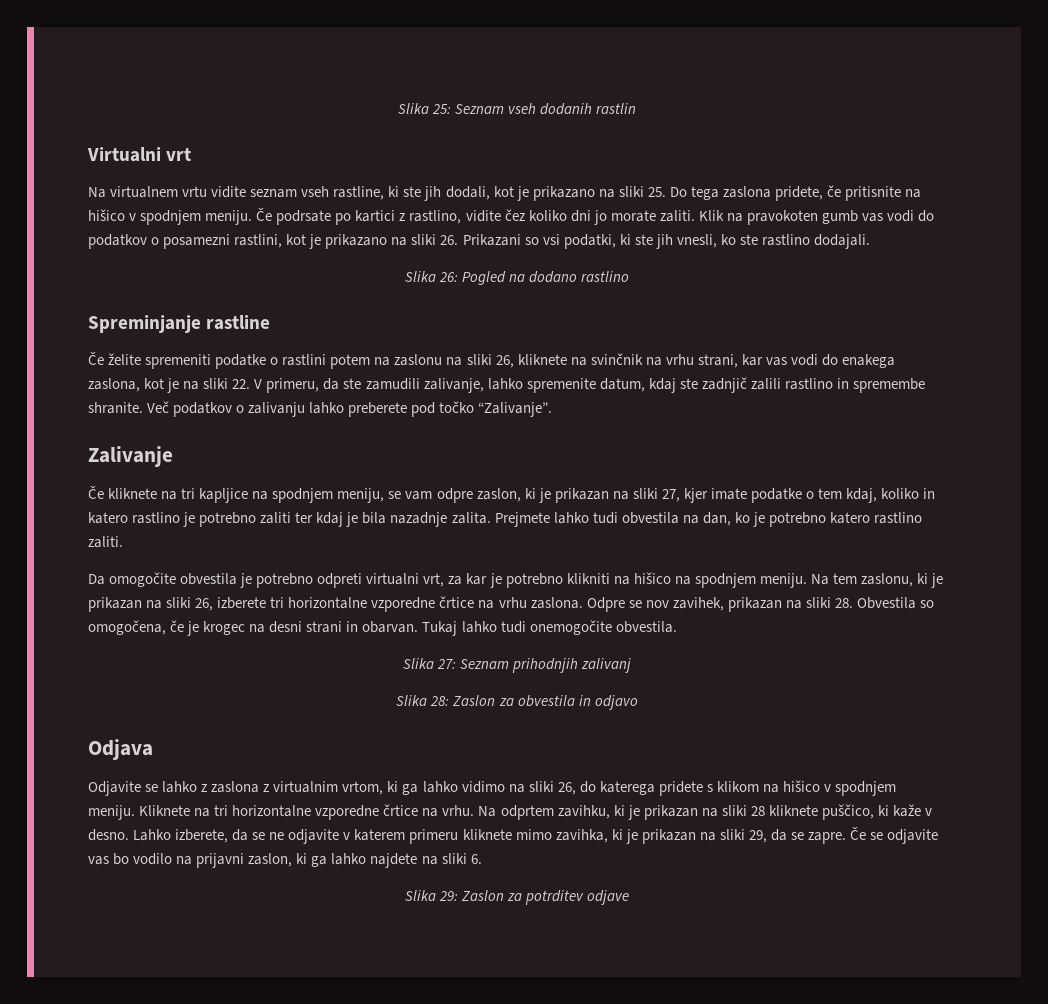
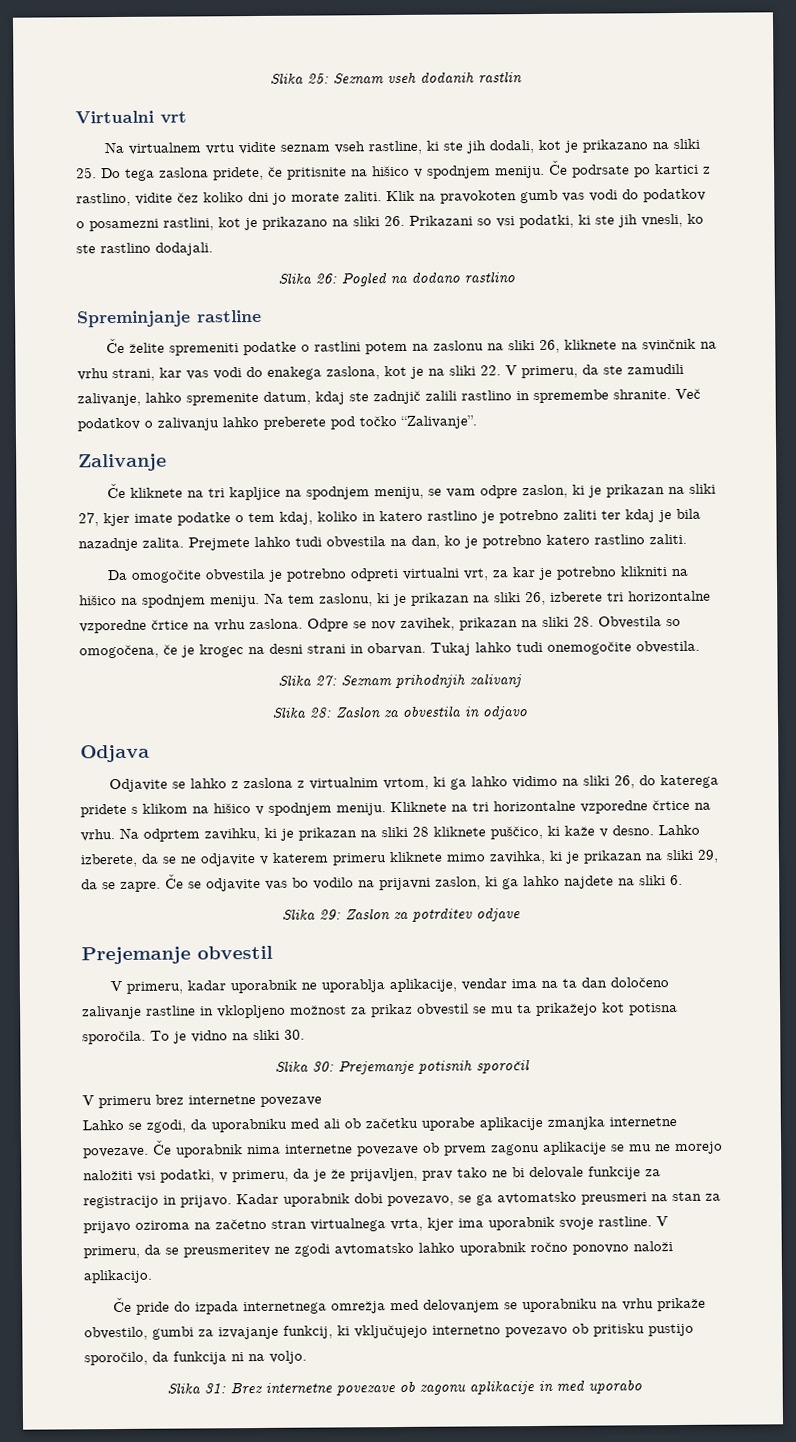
+ Prejemanje obvestil
+ V primeru, kadar uporabnik ne uporablja aplikacije, vendar ima na ta dan določeno zalivanje rastline in vklopljeno možnost za prikaz obvestil se mu ta prikažejo kot potisna sporočila. To je vidno na sliki 30.
+ Slika 30: Prejemanje potisnih sporočil
+ V primeru brez internetne povezave
+ Lahko se zgodi, da uporabniku med ali ob začetku uporabe aplikacije zmanjka internetne povezave. Če uporabnik nima internetne povezave ob prvem zagonu aplikacije se mu ne morejo naložiti vsi podatki, v primeru, da je že prijavljen, prav tako ne bi delovale funkcije za registracijo in prijavo. Kadar uporabnik dobi povezavo, se ga avtomatsko preusmeri na stan za prijavo oziroma na začetno stran virtualnega vrta, kjer ima uporabnik svoje rastline. V primeru, da se preusmeritev ne zgodi avtomatsko lahko uporabnik ročno ponovno naloži aplikacijo.
+ Če pride do izpada internetnega omrežja med delovanjem se uporabniku na vrhu prikaže obvestilo, gumbi za izvajanje funkcij, ki vključujejo internetno povezavo ob pritisku pustijo sporočilo, da funkcija ni na voljo.
+ Slika 31: Brez internetne povezave ob zagonu aplikacije in med uporabo

